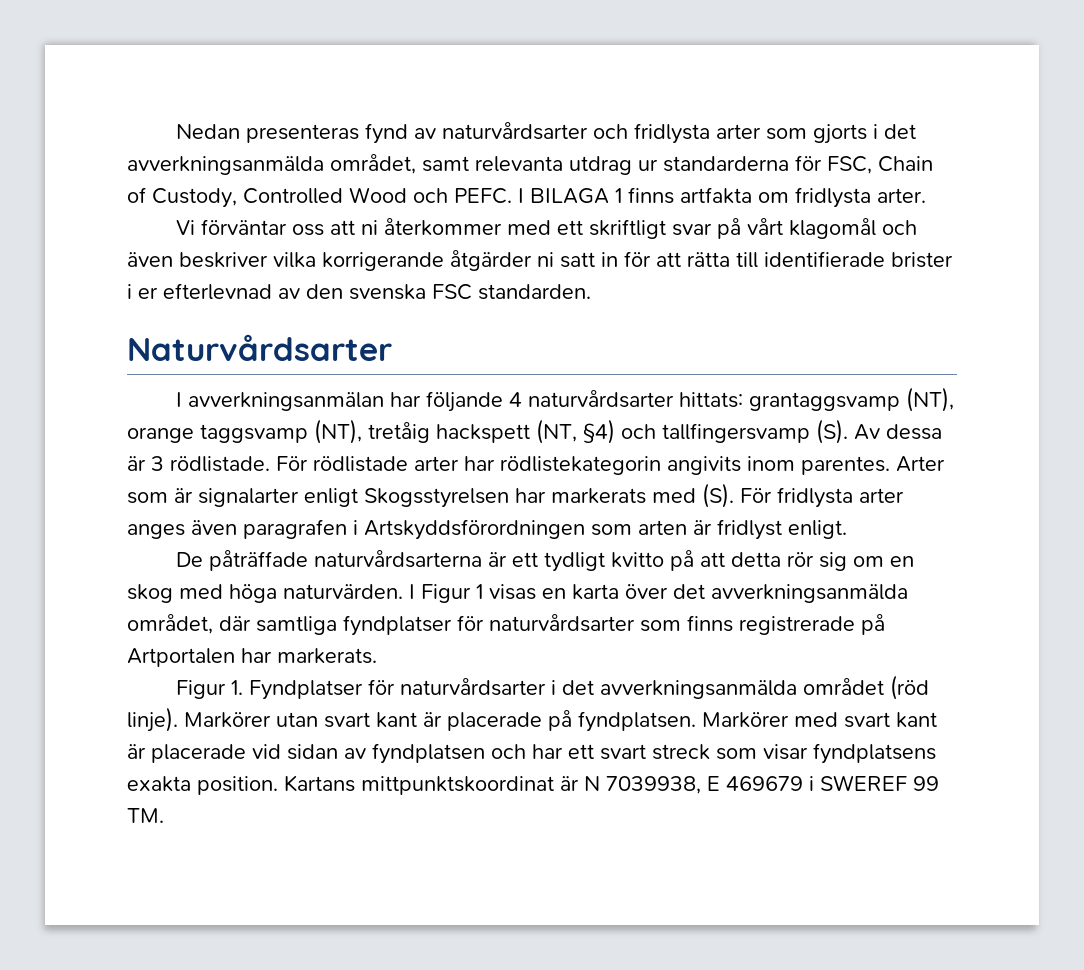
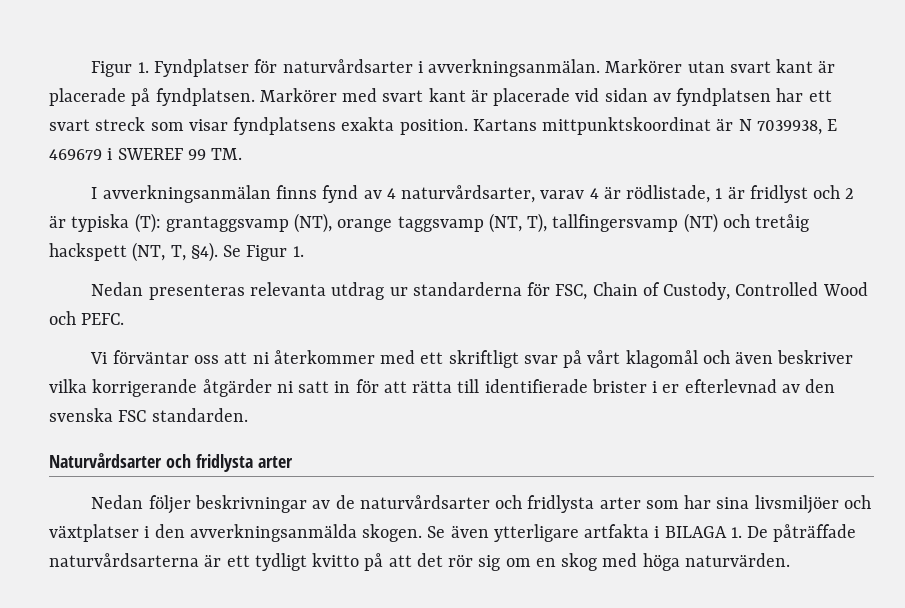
- Nedan presenteras fynd av naturvårdsarter och fridlysta arter som gjorts i det avverkningsanmälda området, samt relevanta utdrag ur standarderna för FSC, Chain of Custody, Controlled Wood och PEFC. I BILAGA 1 finns artfakta om fridlysta arter.
+ Figur 1. Fyndplatser för naturvårdsarter i avverkningsanmälan. Markörer utan svart kant är placerade på fyndplatsen. Markörer med svart kant är placerade vid sidan av fyndplatsen har ett svart streck som visar fyndplatsens exakta position. Kartans mittpunktskoordinat är N 7039938, E 469679 i SWEREF 99 TM.
+ I avverkningsanmälan finns fynd av 4 naturvårdsarter, varav 4 är rödlistade, 1 är fridlyst och 2 är typiska (T): grantaggsvamp (NT), orange taggsvamp (NT, T), tallfingersvamp (NT) och tretåig hackspett (NT, T, §4). Se Figur 1.
+ Nedan presenteras relevanta utdrag ur standarderna för FSC, Chain of Custody, Controlled Wood och PEFC.
- Naturvårdsarter
- I avverkningsanmälan har följande 4 naturvårdsarter hittats: grantaggsvamp (NT), orange taggsvamp (NT), tretåig hackspett (NT, §4) och tallfingersvamp (S). Av dessa är 3 rödlistade. För rödlistade arter har rödlistekategorin angivits inom parentes. Arter som är signalarter enligt Skogsstyrelsen har markerats med (S). För fridlysta arter anges även paragrafen i Artskyddsförordningen som arten är fridlyst enligt.
- De påträffade naturvårdsarterna är ett tydligt kvitto på att detta rör sig om en skog med höga naturvärden. I Figur 1 visas en karta över det avverkningsanmälda området, där samtliga fyndplatser för naturvårdsarter som finns registrerade på Artportalen har markerats.
- Figur 1. Fyndplatser för naturvårdsarter i det avverkningsanmälda området (röd linje). Markörer utan svart kant är placerade på fyndplatsen. Markörer med svart kant är placerade vid sidan av fyndplatsen och har ett svart streck som visar fyndplatsens exakta position. Kartans mittpunktskoordinat är N 7039938, E 469679 i SWEREF 99 TM.
+ Naturvårdsarter och fridlysta arter
+ Nedan följer beskrivningar av de naturvårdsarter och fridlysta arter som har sina livsmiljöer och växtplatser i den avverkningsanmälda skogen. Se även ytterligare artfakta i BILAGA 1. De påträffade naturvårdsarterna är ett tydligt kvitto på att det rör sig om en skog med höga naturvärden.

